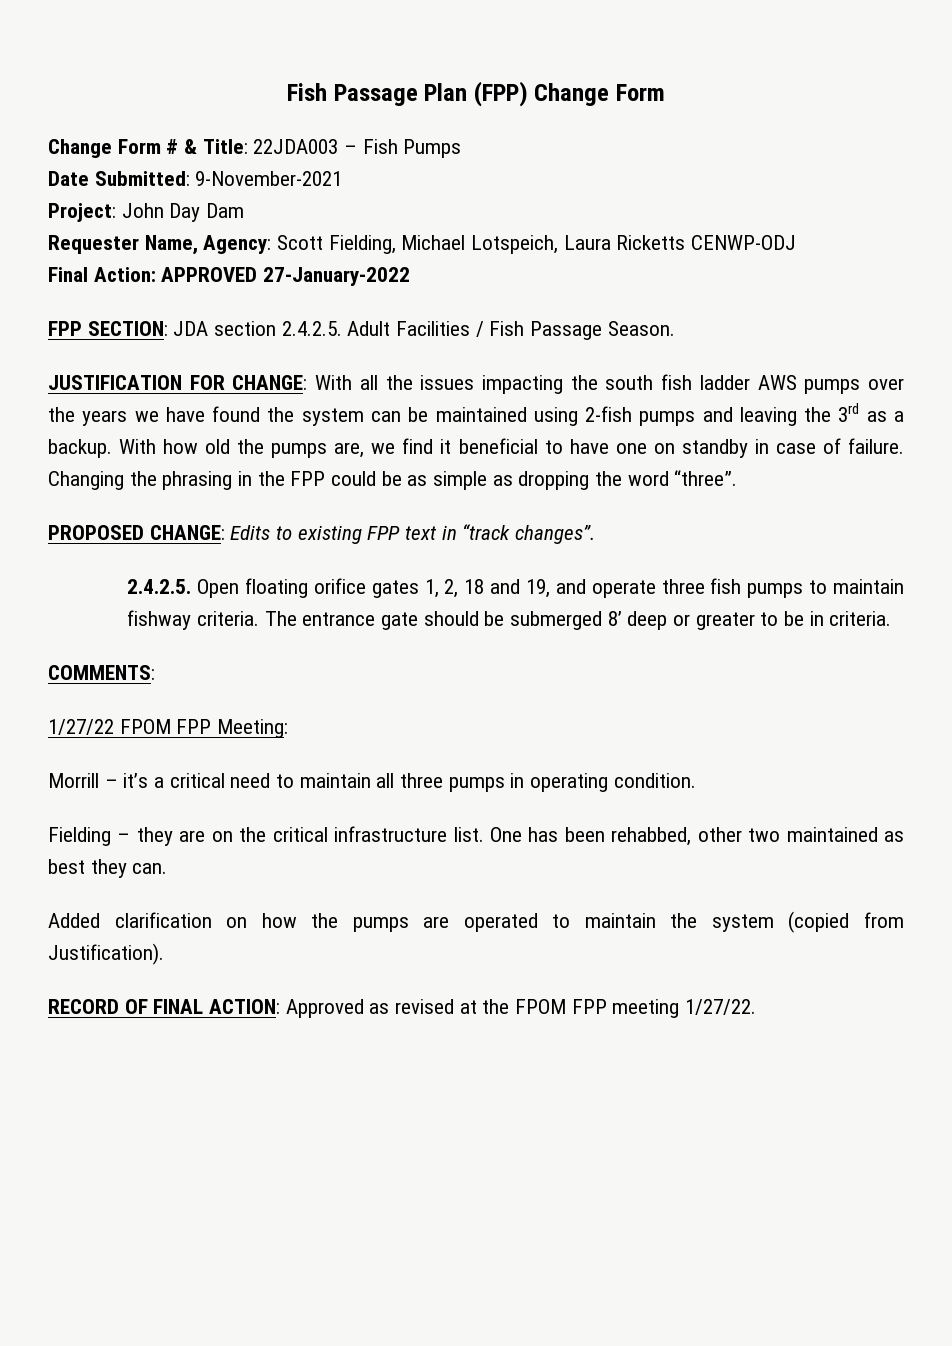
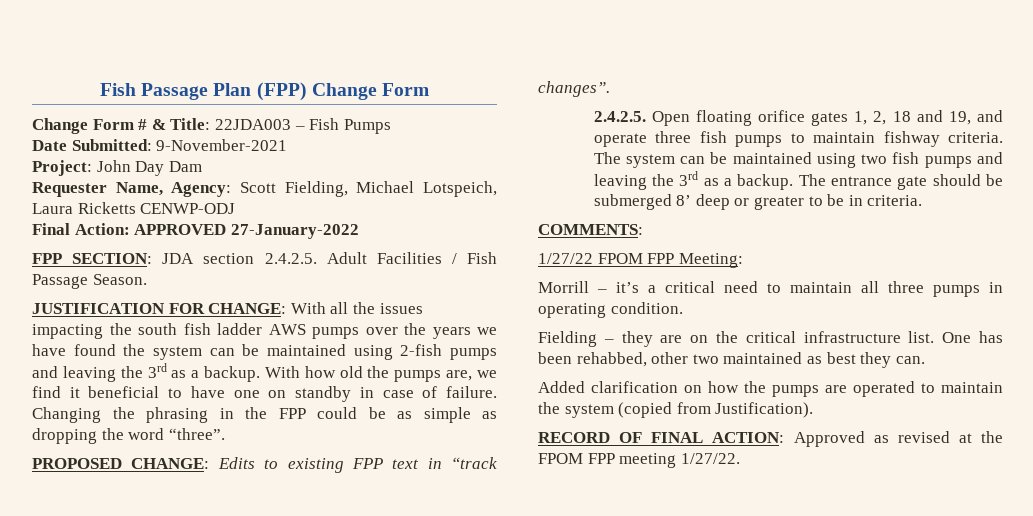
- The entrance gate should be submerged 8’ deep or greater to be in criteria.
+ The system can be maintained using two fish pumps and leaving the 3rd as a backup. The entrance gate should be submerged 8’ deep or greater to be in criteria.

